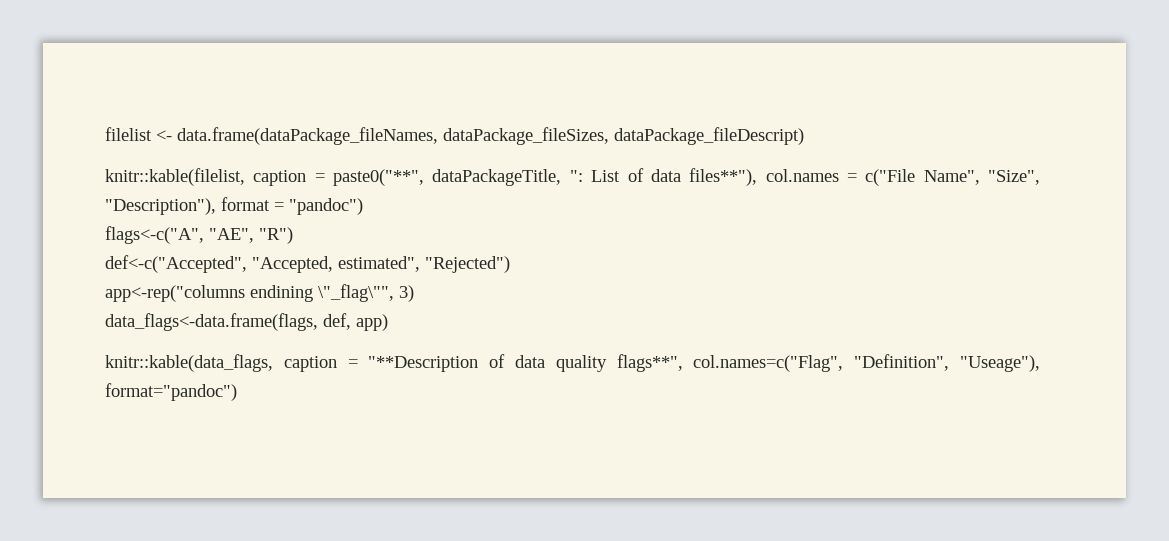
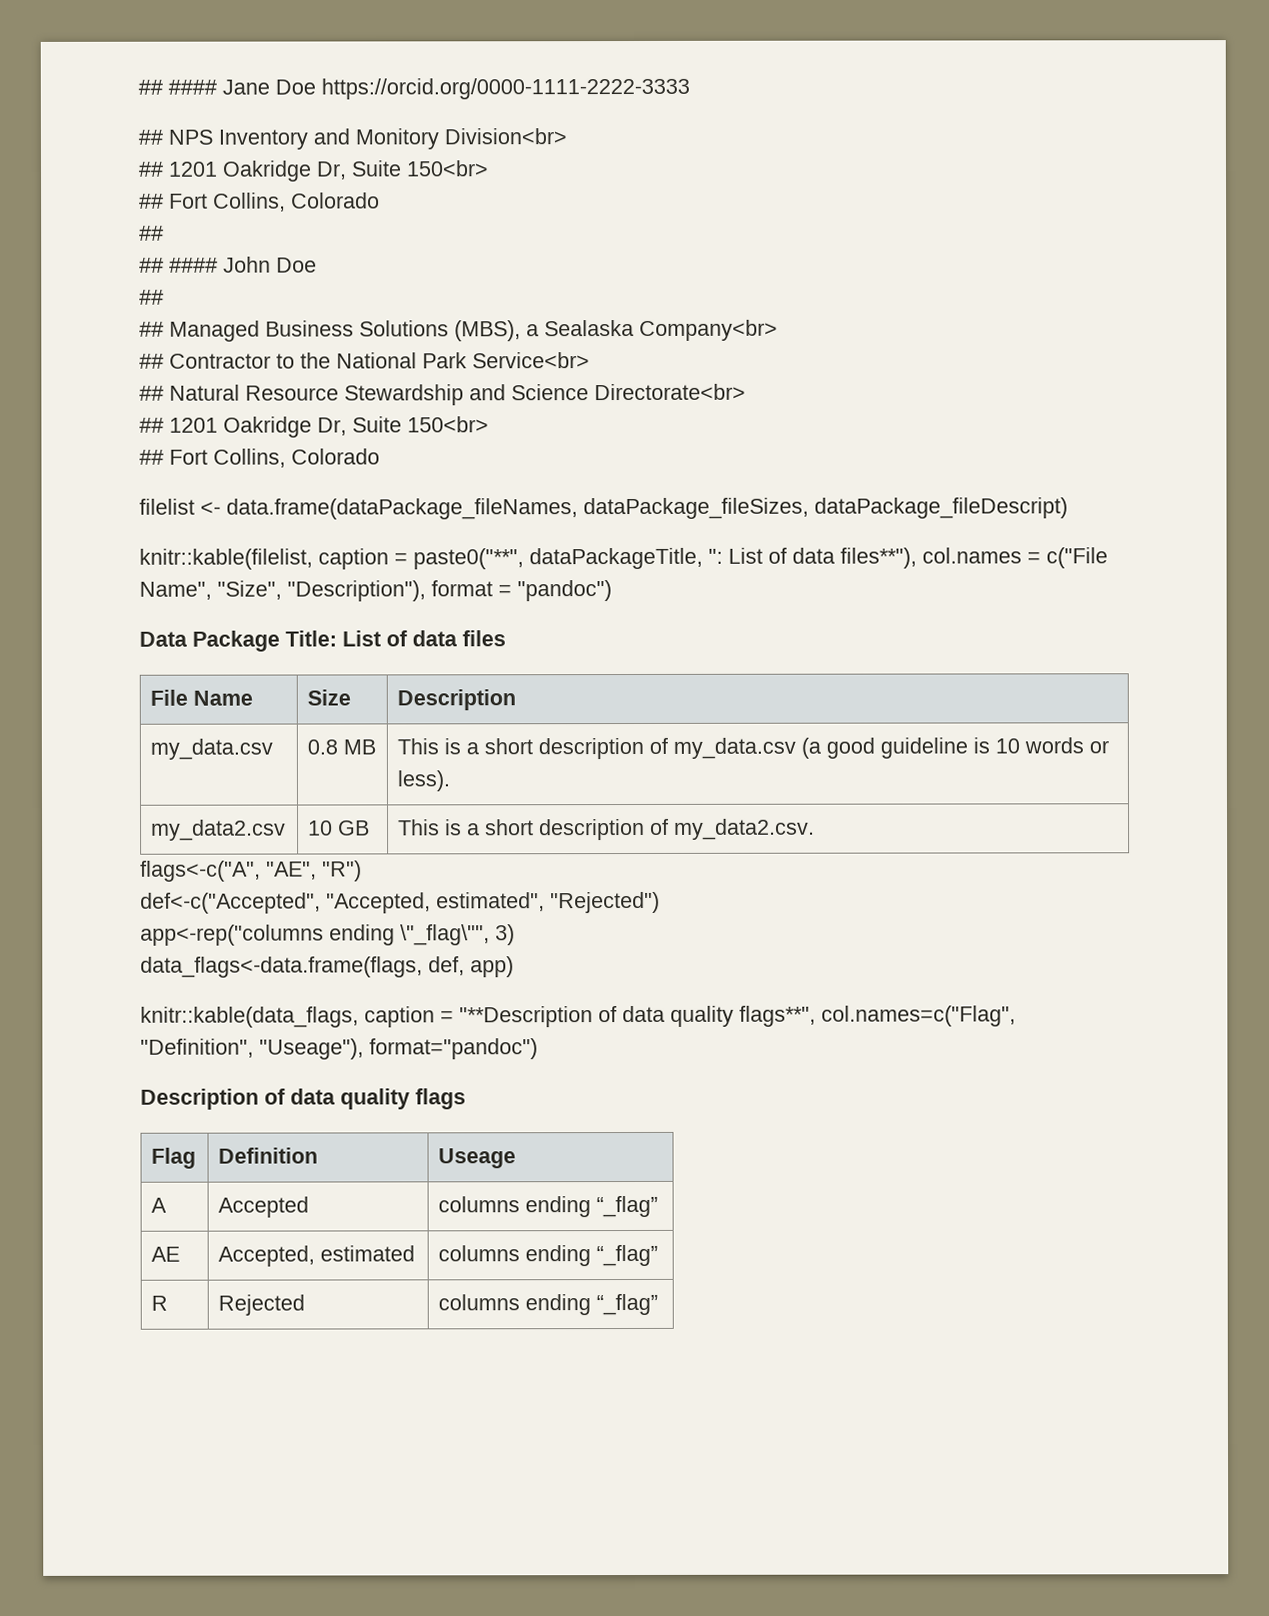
+ ## #### Jane Doe https://orcid.org/0000-1111-2222-3333
+ ## NPS Inventory and Monitory Division<br>
+ ## 1201 Oakridge Dr, Suite 150<br>
+ ## Fort Collins, Colorado
+ ##
+ ## #### John Doe
+ ##
+ ## Managed Business Solutions (MBS), a Sealaska Company<br>
+ ## Contractor to the National Park Service<br>
+ ## Natural Resource Stewardship and Science Directorate<br>
+ ## 1201 Oakridge Dr, Suite 150<br>
+ ## Fort Collins, Colorado
+ Data Package Title: List of data files
+ File Name | Size | Description
+ my_data.csv | 0.8 MB | This is a short description of my_data.csv (a good guideline is 10 words or less).
+ my_data2.csv | 10 GB | This is a short description of my_data2.csv.
- app<-rep("columns endining \"_flag\"", 3)
+ app<-rep("columns ending \"_flag\"", 3)
+ Description of data quality flags
+ Flag | Definition | Useage
+ A | Accepted | columns ending “_flag”
+ AE | Accepted, estimated | columns ending “_flag”
+ R | Rejected | columns ending “_flag”

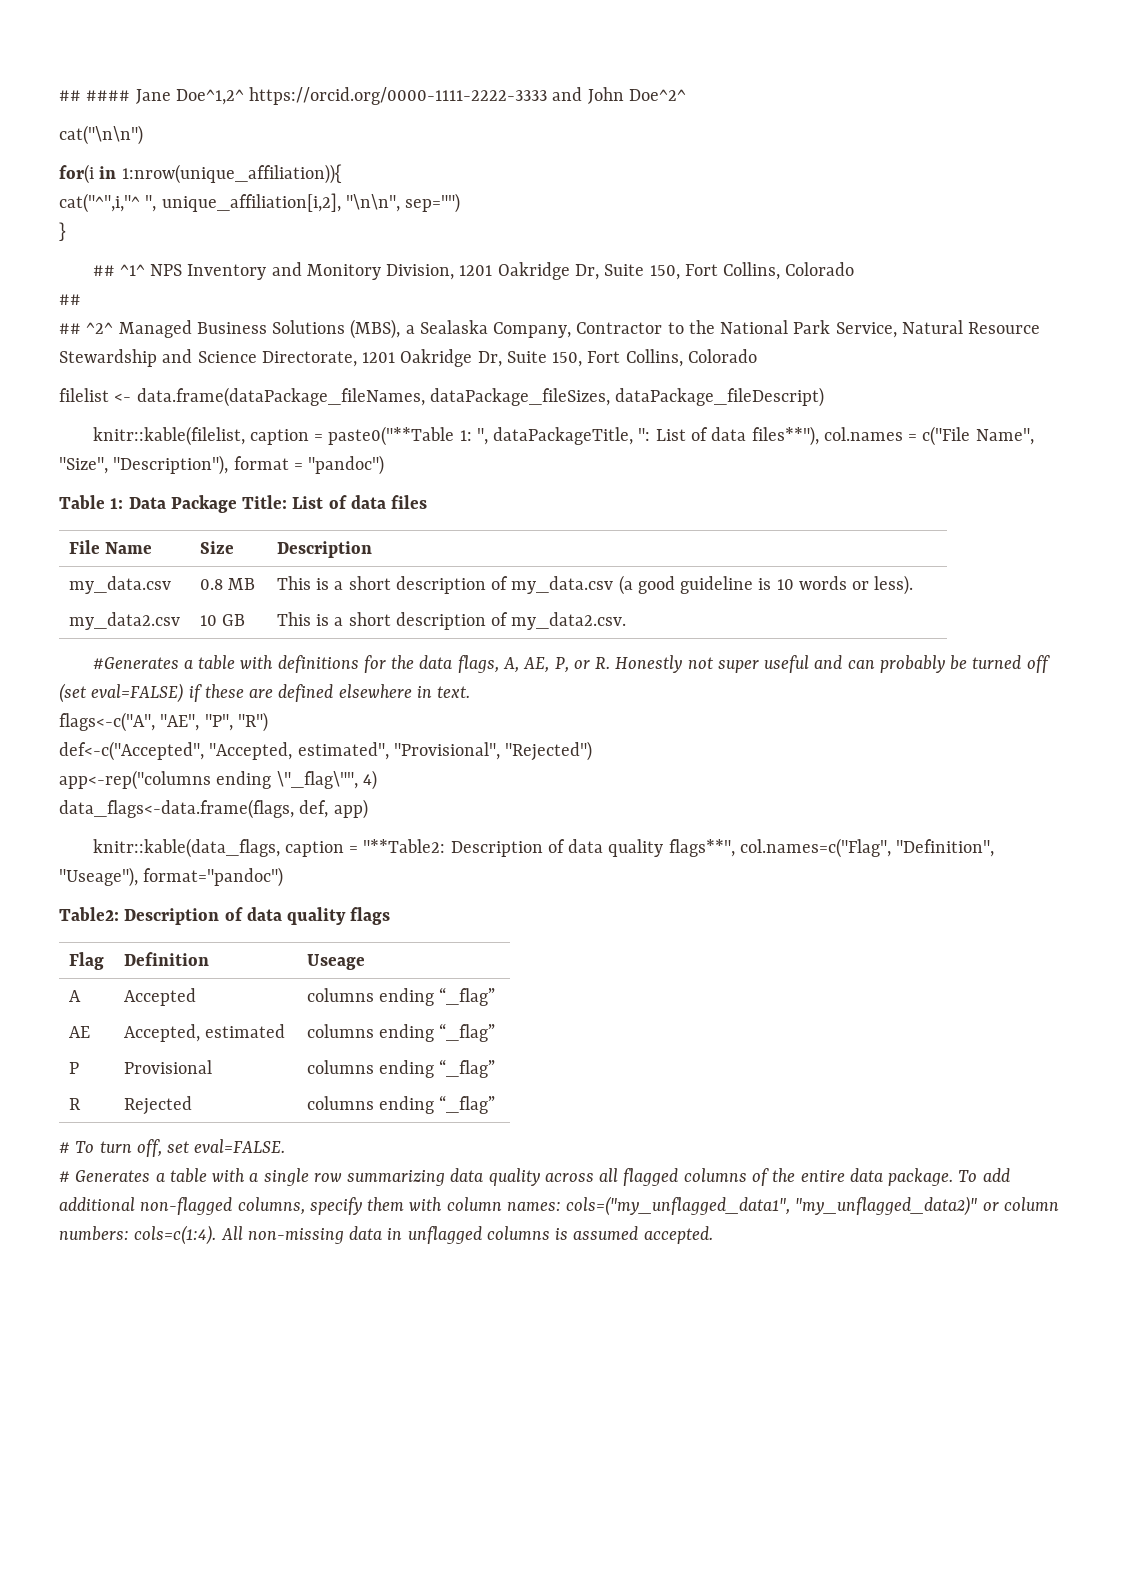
- ## #### Jane Doe https://orcid.org/0000-1111-2222-3333
- ## NPS Inventory and Monitory Division<br>
- ## 1201 Oakridge Dr, Suite 150<br>
- ## Fort Collins, Colorado
+ ## #### Jane Doe^1,2^ https://orcid.org/0000-1111-2222-3333 and John Doe^2^
+ cat("\n\n")
+ for(i in 1:nrow(unique_affiliation)){
+ cat("^",i,"^ ", unique_affiliation[i,2], "\n\n", sep="")
+ }
+ ## ^1^ NPS Inventory and Monitory Division, 1201 Oakridge Dr, Suite 150, Fort Collins, Colorado
- ## #### John Doe
- ##
- ## Managed Business Solutions (MBS), a Sealaska Company<br>
- ## Contractor to the National Park Service<br>
- ## Natural Resource Stewardship and Science Directorate<br>
- ## 1201 Oakridge Dr, Suite 150<br>
- ## Fort Collins, Colorado
+ ## ^2^ Managed Business Solutions (MBS), a Sealaska Company, Contractor to the National Park Service, Natural Resource Stewardship and Science Directorate, 1201 Oakridge Dr, Suite 150, Fort Collins, Colorado
- knitr::kable(filelist, caption = paste0("**", dataPackageTitle, ": List of data files**"), col.names = c("File Name", "Size", "Description"), format = "pandoc")
+ knitr::kable(filelist, caption = paste0("**Table 1: ", dataPackageTitle, ": List of data files**"), col.names = c("File Name", "Size", "Description"), format = "pandoc")
- Data Package Title: List of data files
+ Table 1: Data Package Title: List of data files
+ #Generates a table with definitions for the data flags, A, AE, P, or R. Honestly not super useful and can probably be turned off (set eval=FALSE) if these are defined elsewhere in text.
- flags<-c("A", "AE", "R")
+ flags<-c("A", "AE", "P", "R")
- def<-c("Accepted", "Accepted, estimated", "Rejected")
+ def<-c("Accepted", "Accepted, estimated", "Provisional", "Rejected")
- app<-rep("columns ending \"_flag\"", 3)
+ app<-rep("columns ending \"_flag\"", 4)
- knitr::kable(data_flags, caption = "**Description of data quality flags**", col.names=c("Flag", "Definition", "Useage"), format="pandoc")
+ knitr::kable(data_flags, caption = "**Table2: Description of data quality flags**", col.names=c("Flag", "Definition", "Useage"), format="pandoc")
- Description of data quality flags
+ Table2: Description of data quality flags
+ P | Provisional | columns ending “_flag”
+ # To turn off, set eval=FALSE.
+ # Generates a table with a single row summarizing data quality across all flagged columns of the entire data package. To add additional non-flagged columns, specify them with column names: cols=("my_unflagged_data1", "my_unflagged_data2)" or column numbers: cols=c(1:4). All non-missing data in unflagged columns is assumed accepted.

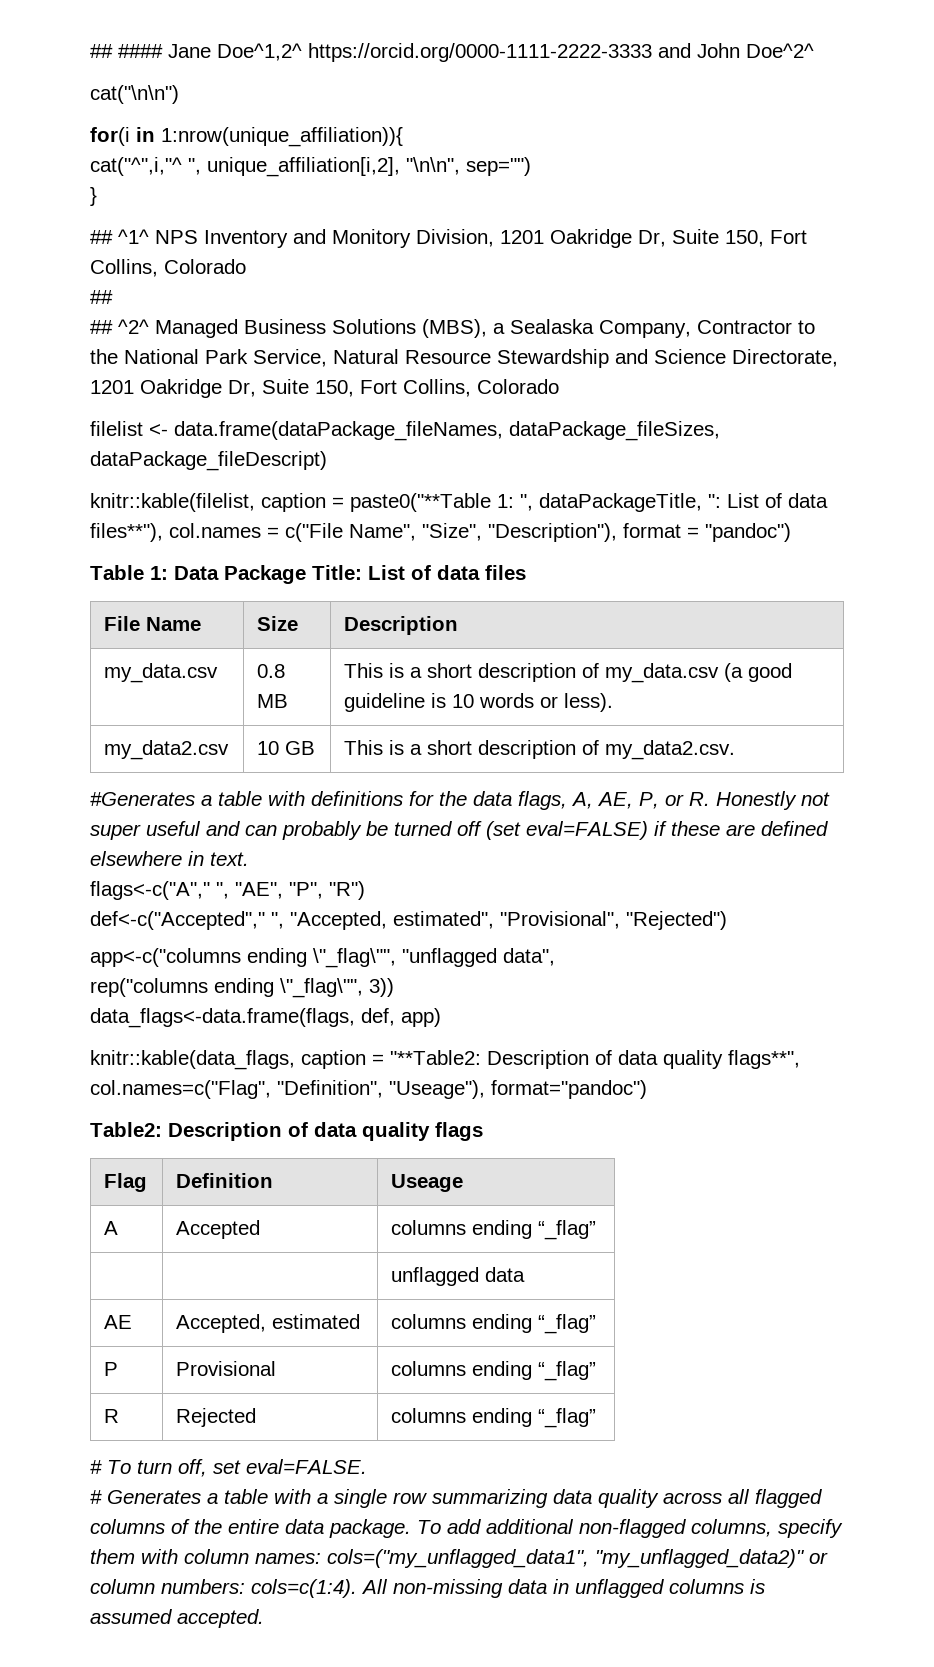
- flags<-c("A", "AE", "P", "R")
+ flags<-c("A"," ", "AE", "P", "R")
- def<-c("Accepted", "Accepted, estimated", "Provisional", "Rejected")
+ def<-c("Accepted"," ", "Accepted, estimated", "Provisional", "Rejected")
- app<-rep("columns ending \"_flag\"", 4)
+ app<-c("columns ending \"_flag\"", "unflagged data",
+ rep("columns ending \"_flag\"", 3))
+ | | unflagged data

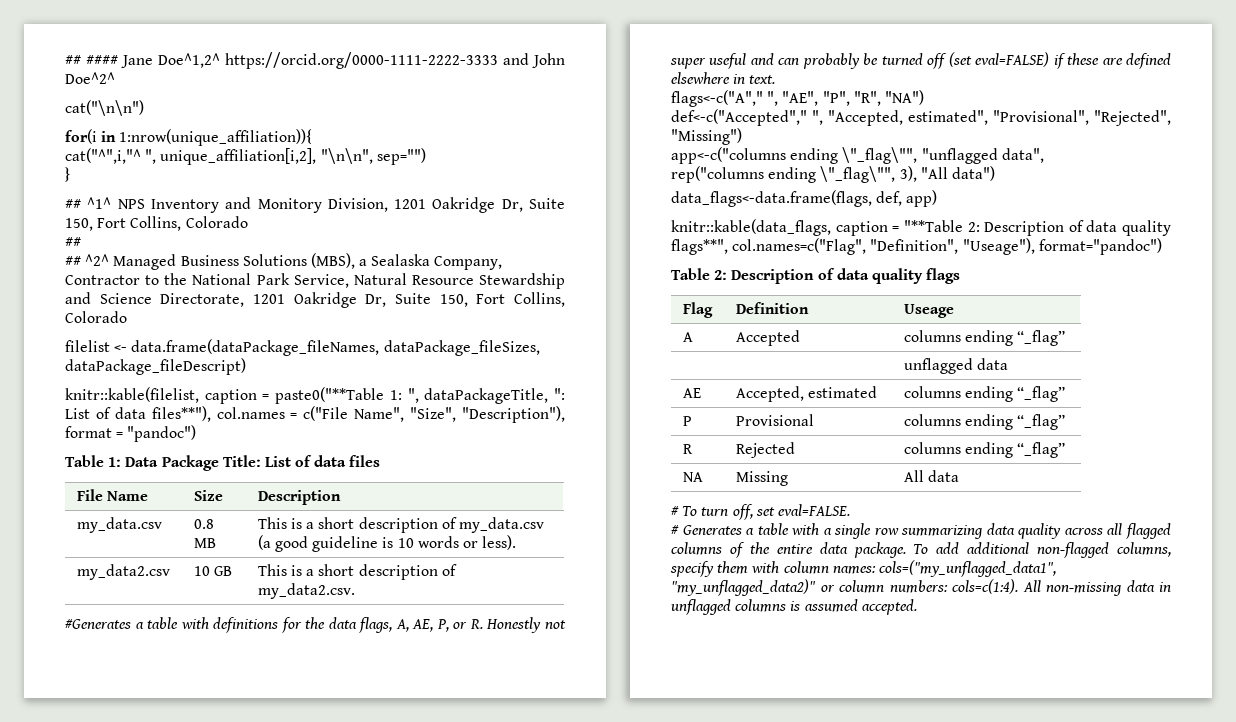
- flags<-c("A"," ", "AE", "P", "R")
+ flags<-c("A"," ", "AE", "P", "R", "NA")
- def<-c("Accepted"," ", "Accepted, estimated", "Provisional", "Rejected")
+ def<-c("Accepted"," ", "Accepted, estimated", "Provisional", "Rejected", "Missing")
- rep("columns ending \"_flag\"", 3))
+ rep("columns ending \"_flag\"", 3), "All data")
- knitr::kable(data_flags, caption = "**Table2: Description of data quality flags**", col.names=c("Flag", "Definition", "Useage"), format="pandoc")
+ knitr::kable(data_flags, caption = "**Table 2: Description of data quality flags**", col.names=c("Flag", "Definition", "Useage"), format="pandoc")
- Table2: Description of data quality flags
+ Table 2: Description of data quality flags
+ NA | Missing | All data

